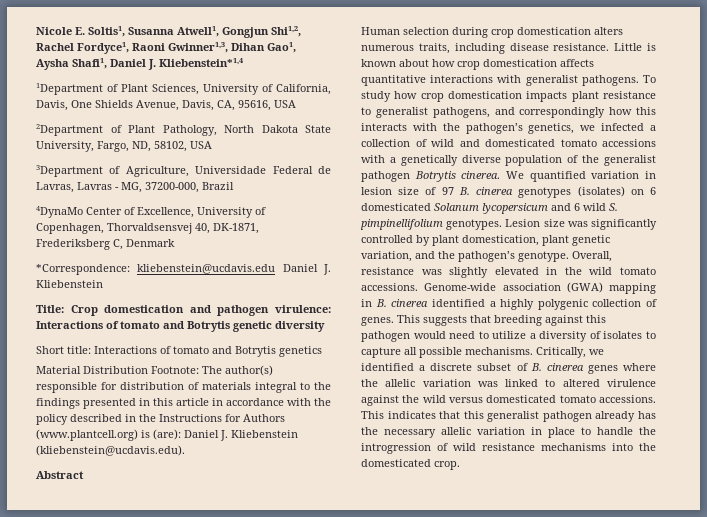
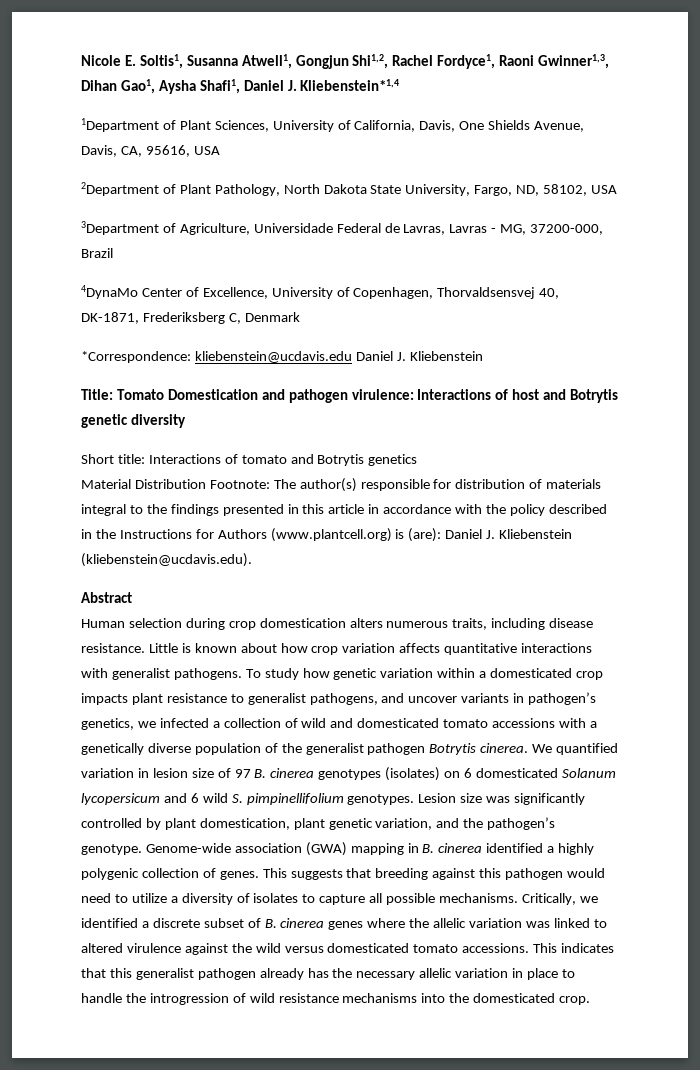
- Title: Crop domestication and pathogen virulence: Interactions of tomato and Botrytis genetic diversity
+ Title: Tomato Domestication and pathogen virulence: Interactions of host and Botrytis genetic diversity
- Little is known about how crop domestication affects quantitative interactions with generalist pathogens.
+ Little is known about how crop variation affects quantitative interactions with generalist pathogens.
- To study how crop domestication impacts plant resistance to generalist pathogens, and correspondingly how this interacts with the pathogen’s genetics, we infected a collection of wild and domesticated tomato accessions with a genetically diverse population of the generalist pathogen Botrytis cinerea.
+ To study how genetic variation within a domesticated crop impacts plant resistance to generalist pathogens, and uncover variants in pathogen’s genetics, we infected a collection of wild and domesticated tomato accessions with a genetically diverse population of the generalist pathogen Botrytis cinerea.
- Overall, resistance was slightly elevated in the wild tomato accessions.

